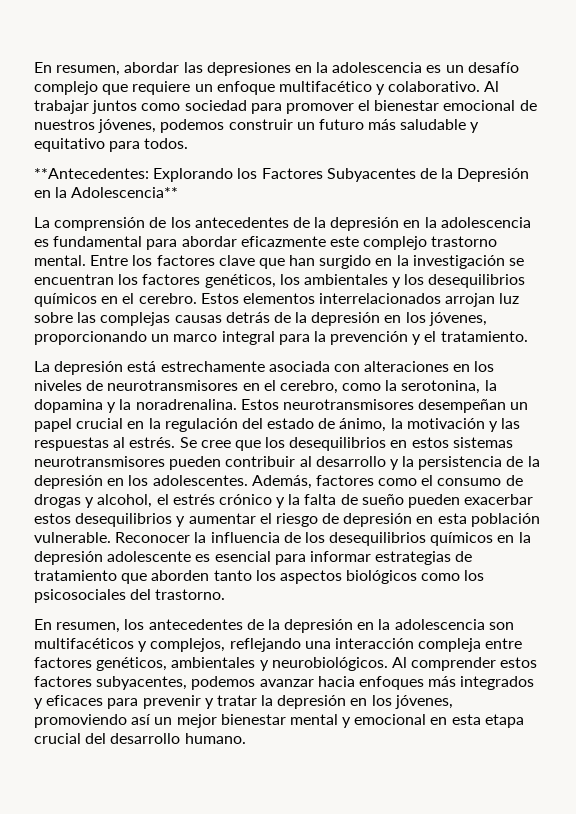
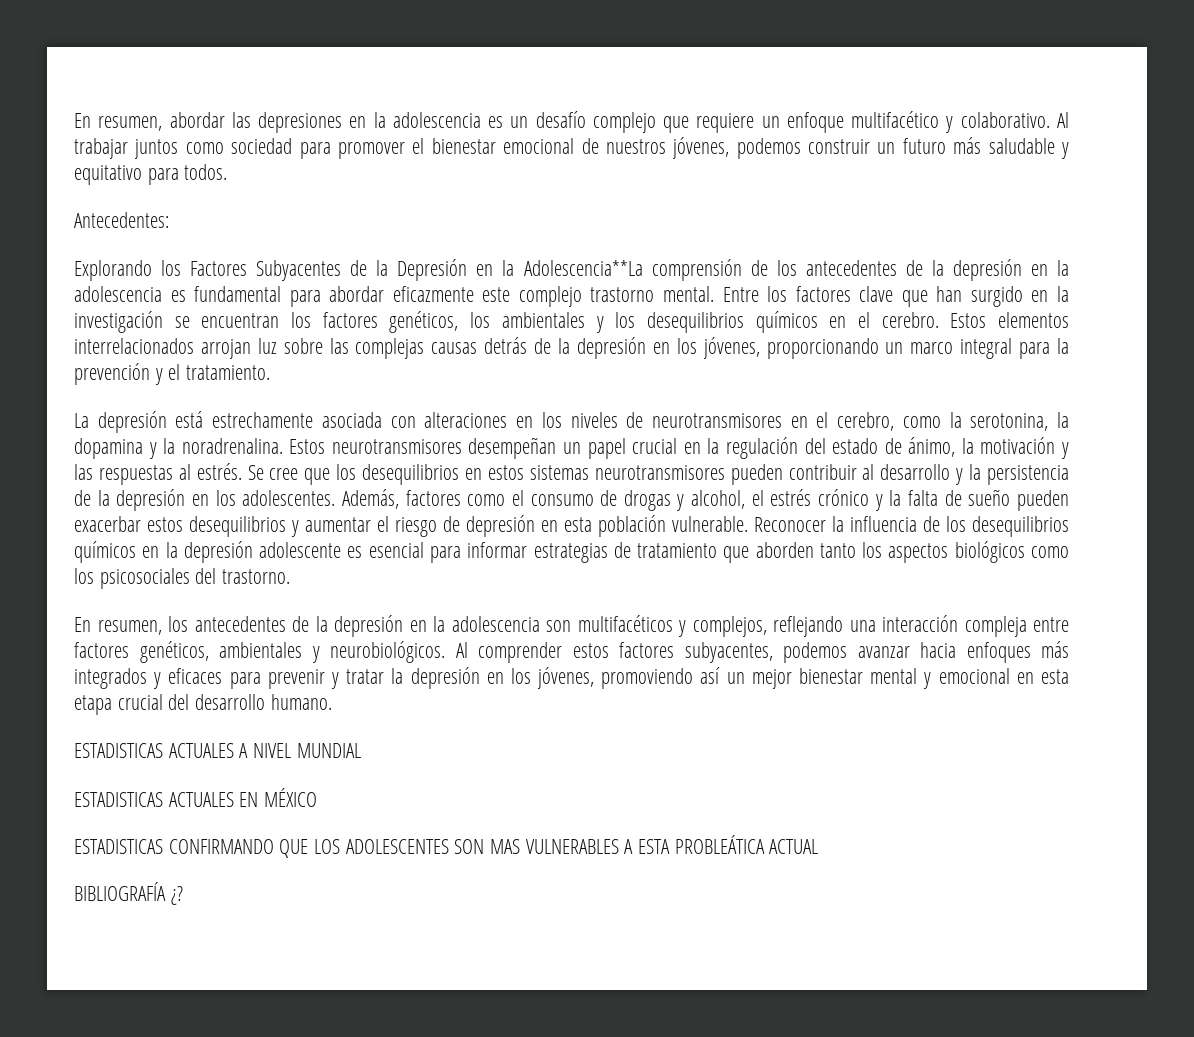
- **Antecedentes: Explorando los Factores Subyacentes de la Depresión en la Adolescencia**
- La comprensión de los antecedentes de la depresión en la adolescencia es fundamental para abordar eficazmente este complejo trastorno mental.
+ Antecedentes:
+ Explorando los Factores Subyacentes de la Depresión en la Adolescencia**La comprensión de los antecedentes de la depresión en la adolescencia es fundamental para abordar eficazmente este complejo trastorno mental.
+ ESTADISTICAS ACTUALES A NIVEL MUNDIAL
+ ESTADISTICAS ACTUALES EN MÉXICO
+ ESTADISTICAS CONFIRMANDO QUE LOS ADOLESCENTES SON MAS VULNERABLES A ESTA PROBLEÁTICA ACTUAL
+ BIBLIOGRAFÍA ¿?

